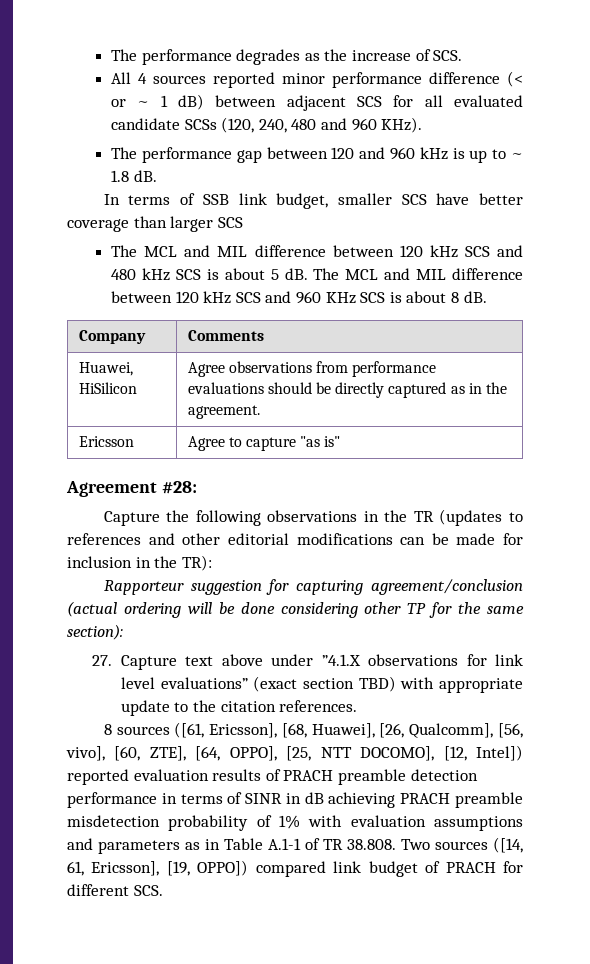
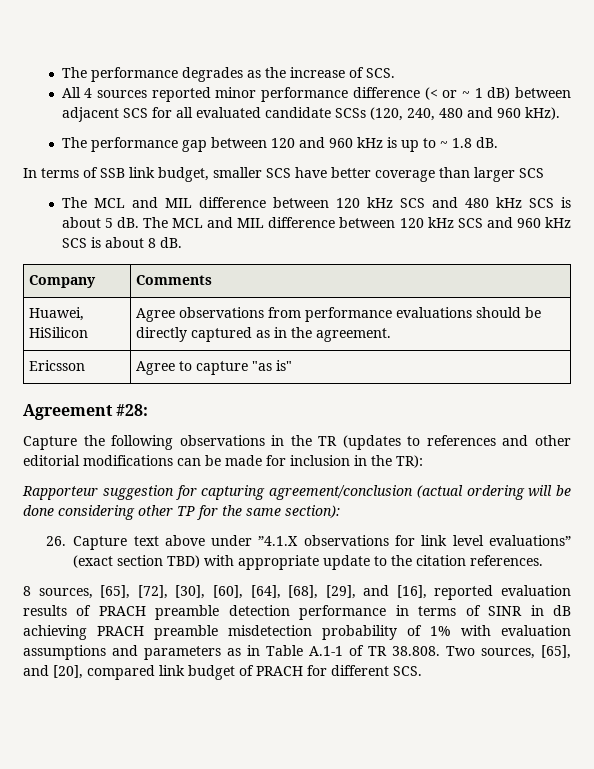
- All 4 sources reported minor performance difference (< or ~ 1 dB) between adjacent SCS for all evaluated candidate SCSs (120, 240, 480 and 960 KHz).
+ All 4 sources reported minor performance difference (< or ~ 1 dB) between adjacent SCS for all evaluated candidate SCSs (120, 240, 480 and 960 kHz).
- The MCL and MIL difference between 120 kHz SCS and 960 KHz SCS is about 8 dB.
+ The MCL and MIL difference between 120 kHz SCS and 960 kHz SCS is about 8 dB.
- 27. Capture text above under ”4.1.X observations for link level evaluations” (exact section TBD) with appropriate update to the citation references.
+ 26. Capture text above under ”4.1.X observations for link level evaluations” (exact section TBD) with appropriate update to the citation references.
- 8 sources ([61, Ericsson], [68, Huawei], [26, Qualcomm], [56, vivo], [60, ZTE], [64, OPPO], [25, NTT DOCOMO], [12, Intel]) reported evaluation results of PRACH preamble detection performance in terms of SINR in dB achieving PRACH preamble misdetection probability of 1% with evaluation assumptions and parameters as in Table A.1-1 of TR 38.808. Two sources ([14, 61, Ericsson], [19, OPPO]) compared link budget of PRACH for different SCS.
+ 8 sources, [65], [72], [30], [60], [64], [68], [29], and [16], reported evaluation results of PRACH preamble detection performance in terms of SINR in dB achieving PRACH preamble misdetection probability of 1% with evaluation assumptions and parameters as in Table A.1-1 of TR 38.808. Two sources, [65], and [20], compared link budget of PRACH for different SCS.

